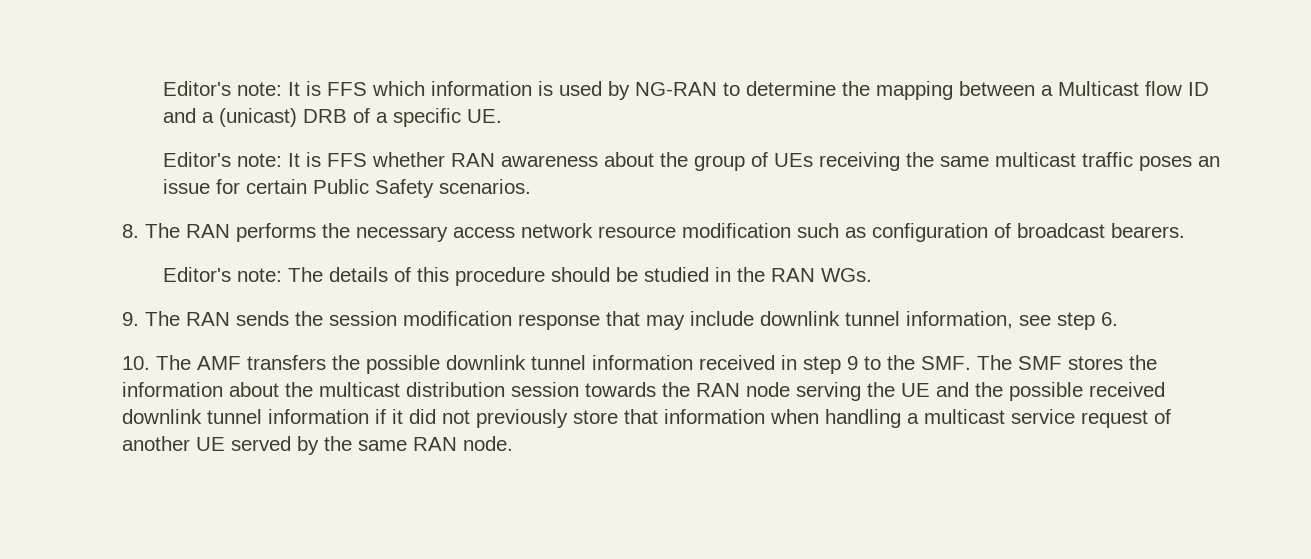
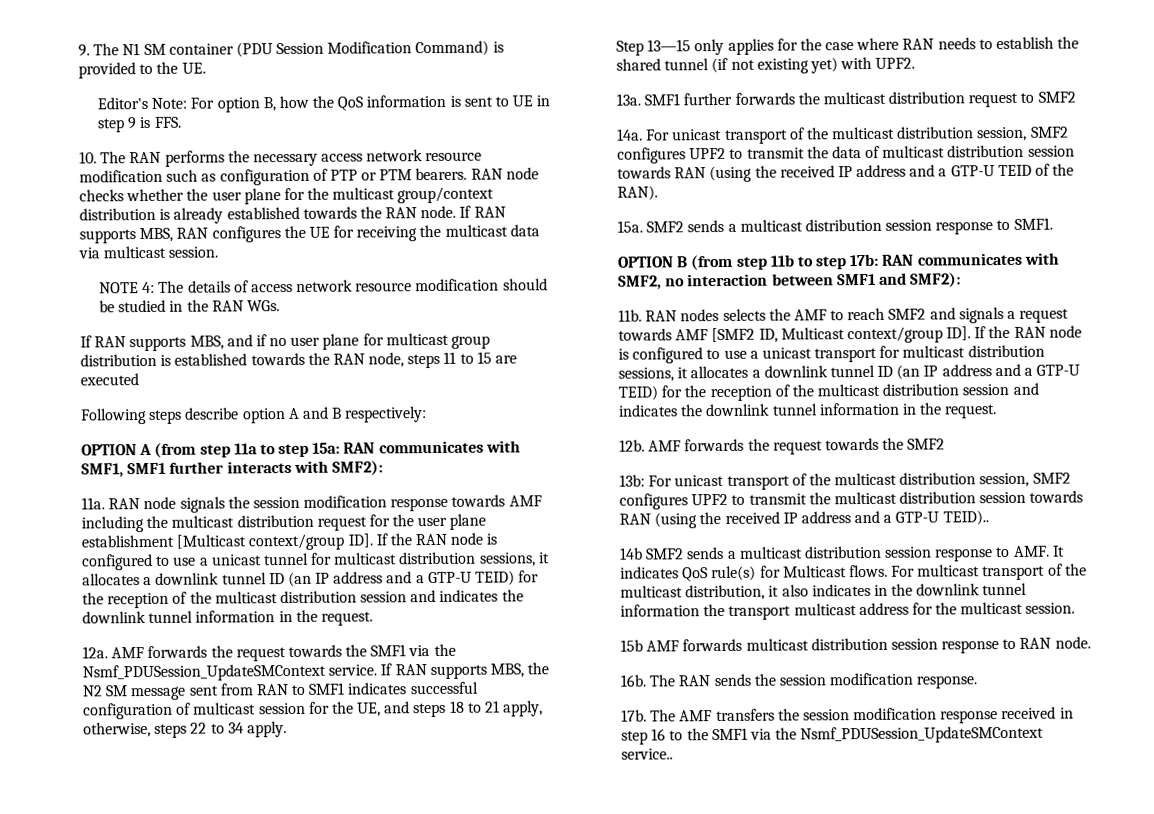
- Editor's note: It is FFS which information is used by NG-RAN to determine the mapping between a Multicast flow ID and a (unicast) DRB of a specific UE.
- Editor's note: It is FFS whether RAN awareness about the group of UEs receiving the same multicast traffic poses an issue for certain Public Safety scenarios.
- 8. The RAN performs the necessary access network resource modification such as configuration of broadcast bearers.
- Editor's note: The details of this procedure should be studied in the RAN WGs.
+ 9. The N1 SM container (PDU Session Modification Command) is provided to the UE.
+ Editor's Note: For option B, how the QoS information is sent to UE in step 9 is FFS.
+ 10. The RAN performs the necessary access network resource modification such as configuration of PTP or PTM bearers. RAN node checks whether the user plane for the multicast group/context distribution is already established towards the RAN node. If RAN supports MBS, RAN configures the UE for receiving the multicast data via multicast session.
+ NOTE 4: The details of access network resource modification should be studied in the RAN WGs.
- 9. The RAN sends the session modification response that may include downlink tunnel information, see step 6.
- 10. The AMF transfers the possible downlink tunnel information received in step 9 to the SMF. The SMF stores the information about the multicast distribution session towards the RAN node serving the UE and the possible received downlink tunnel information if it did not previously store that information when handling a multicast service request of another UE served by the same RAN node.
+ If RAN supports MBS, and if no user plane for multicast group distribution is established towards the RAN node, steps 11 to 15 are executed
+ Following steps describe option A and B respectively:
+ OPTION A (from step 11a to step 15a: RAN communicates with SMF1, SMF1 further interacts with SMF2):
+ 11a. RAN node signals the session modification response towards AMF including the multicast distribution request for the user plane establishment [Multicast context/group ID]. If the RAN node is configured to use a unicast tunnel for multicast distribution sessions, it allocates a downlink tunnel ID (an IP address and a GTP-U TEID) for the reception of the multicast distribution session and indicates the downlink tunnel information in the request.
+ 12a. AMF forwards the request towards the SMF1 via the Nsmf_PDUSession_UpdateSMContext service. If RAN supports MBS, the N2 SM message sent from RAN to SMF1 indicates successful configuration of multicast session for the UE, and steps 18 to 21 apply, otherwise, steps 22 to 34 apply.
+ Step 13—15 only applies for the case where RAN needs to establish the shared tunnel (if not existing yet) with UPF2.
+ 13a. SMF1 further forwards the multicast distribution request to SMF2
+ 14a. For unicast transport of the multicast distribution session, SMF2 configures UPF2 to transmit the data of multicast distribution session towards RAN (using the received IP address and a GTP-U TEID of the RAN).
+ 15a. SMF2 sends a multicast distribution session response to SMF1.
+ OPTION B (from step 11b to step 17b: RAN communicates with SMF2, no interaction between SMF1 and SMF2):
+ 11b. RAN nodes selects the AMF to reach SMF2 and signals a request towards AMF [SMF2 ID, Multicast context/group ID]. If the RAN node is configured to use a unicast transport for multicast distribution sessions, it allocates a downlink tunnel ID (an IP address and a GTP-U TEID) for the reception of the multicast distribution session and indicates the downlink tunnel information in the request.
+ 12b. AMF forwards the request towards the SMF2
+ 13b: For unicast transport of the multicast distribution session, SMF2 configures UPF2 to transmit the multicast distribution session towards RAN (using the received IP address and a GTP-U TEID)..
+ 14b SMF2 sends a multicast distribution session response to AMF. It indicates QoS rule(s) for Multicast flows. For multicast transport of the multicast distribution, it also indicates in the downlink tunnel information the transport multicast address for the multicast session.
+ 15b AMF forwards multicast distribution session response to RAN node.
+ 16b. The RAN sends the session modification response.
+ 17b. The AMF transfers the session modification response received in step 16 to the SMF1 via the Nsmf_PDUSession_UpdateSMContext service..

